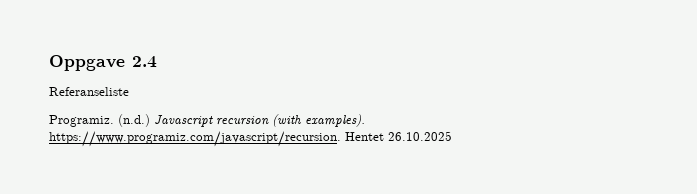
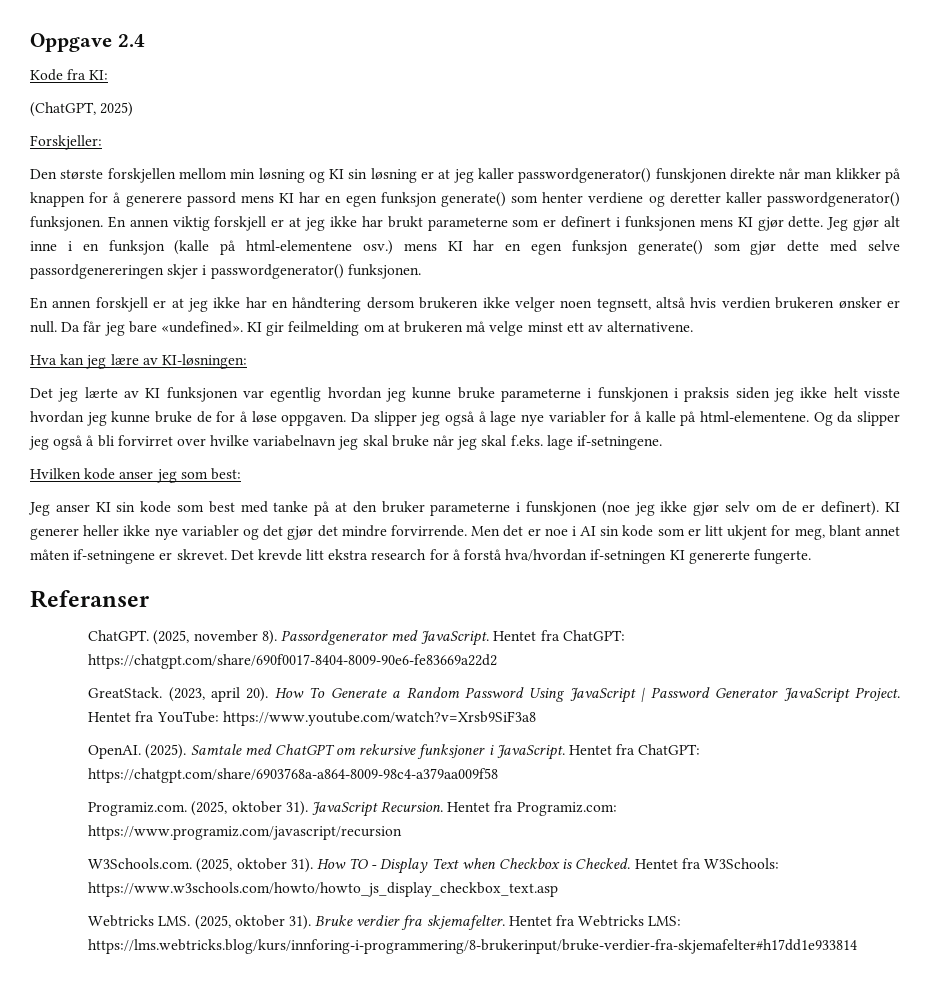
- Referanseliste
- Programiz. (n.d.) Javascript recursion (with examples). https://www.programiz.com/javascript/recursion. Hentet 26.10.2025
+ Kode fra KI:
+ (ChatGPT, 2025)
+ Forskjeller:
+ Den største forskjellen mellom min løsning og KI sin løsning er at jeg kaller passwordgenerator() funskjonen direkte når man klikker på knappen for å generere passord mens KI har en egen funksjon generate() som henter verdiene og deretter kaller passwordgenerator() funksjonen. En annen viktig forskjell er at jeg ikke har brukt parameterne som er definert i funksjonen mens KI gjør dette. Jeg gjør alt inne i en funksjon (kalle på html-elementene osv.) mens KI har en egen funksjon generate() som gjør dette med selve passordgenereringen skjer i passwordgenerator() funksjonen.
+ En annen forskjell er at jeg ikke har en håndtering dersom brukeren ikke velger noen tegnsett, altså hvis verdien brukeren ønsker er null. Da får jeg bare «undefined». KI gir feilmelding om at brukeren må velge minst ett av alternativene.
+ Hva kan jeg lære av KI-løsningen:
+ Det jeg lærte av KI funksjonen var egentlig hvordan jeg kunne bruke parameterne i funskjonen i praksis siden jeg ikke helt visste hvordan jeg kunne bruke de for å løse oppgaven. Da slipper jeg også å lage nye variabler for å kalle på html-elementene. Og da slipper jeg også å bli forvirret over hvilke variabelnavn jeg skal bruke når jeg skal f.eks. lage if-setningene.
+ Hvilken kode anser jeg som best:
+ Jeg anser KI sin kode som best med tanke på at den bruker parameterne i funskjonen (noe jeg ikke gjør selv om de er definert). KI generer heller ikke nye variabler og det gjør det mindre forvirrende. Men det er noe i AI sin kode som er litt ukjent for meg, blant annet måten if-setningene er skrevet. Det krevde litt ekstra research for å forstå hva/hvordan if-setningen KI genererte fungerte.
+ Referanser
+ ChatGPT. (2025, november 8). Passordgenerator med JavaScript. Hentet fra ChatGPT: https://chatgpt.com/share/690f0017-8404-8009-90e6-fe83669a22d2
+ GreatStack. (2023, april 20). How To Generate a Random Password Using JavaScript | Password Generator JavaScript Project. Hentet fra YouTube: https://www.youtube.com/watch?v=Xrsb9SiF3a8
+ OpenAI. (2025). Samtale med ChatGPT om rekursive funksjoner i JavaScript. Hentet fra ChatGPT: https://chatgpt.com/share/6903768a-a864-8009-98c4-a379aa009f58
+ Programiz.com. (2025, oktober 31). JavaScript Recursion. Hentet fra Programiz.com: https://www.programiz.com/javascript/recursion
+ W3Schools.com. (2025, oktober 31). How TO - Display Text when Checkbox is Checked. Hentet fra W3Schools: https://www.w3schools.com/howto/howto_js_display_checkbox_text.asp
+ Webtricks LMS. (2025, oktober 31). Bruke verdier fra skjemafelter. Hentet fra Webtricks LMS: https://lms.webtricks.blog/kurs/innforing-i-programmering/8-brukerinput/bruke-verdier-fra-skjemafelter#h17dd1e933814

